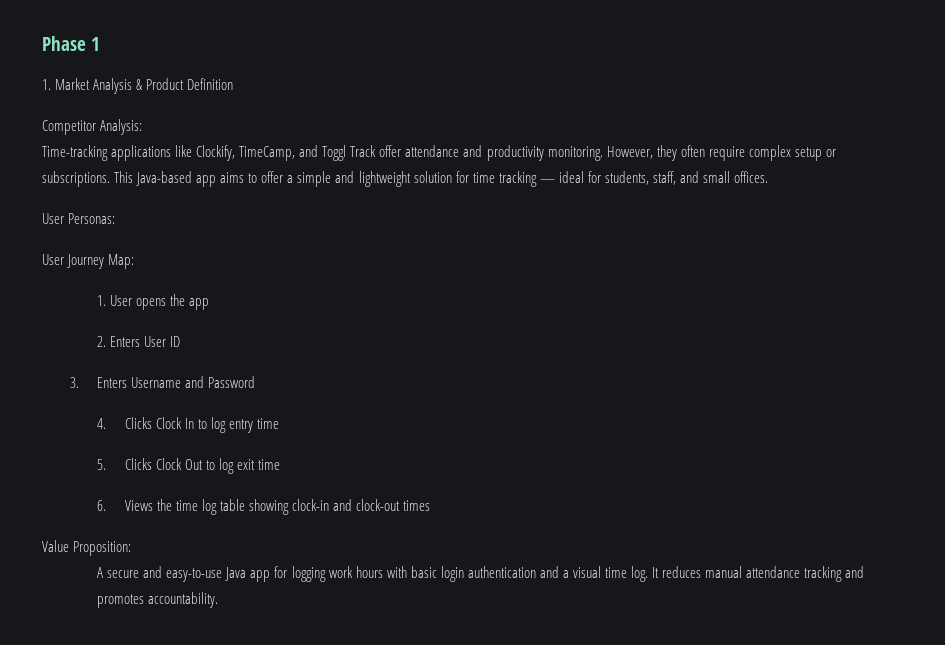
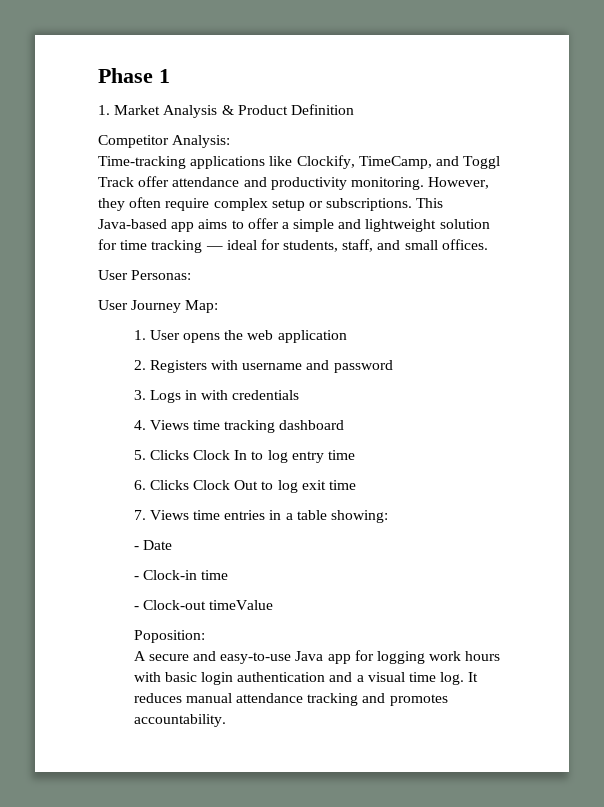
- 1. User opens the app
+ 1. User opens the web application
- 2. Enters User ID
- 3. Enters Username and Password
- 4. Clicks Clock In to log entry time
+ 2. Registers with username and password
+ 3. Logs in with credentials
+ 4. Views time tracking dashboard
+ 5. Clicks Clock In to log entry time
- 5. Clicks Clock Out to log exit time
+ 6. Clicks Clock Out to log exit time
- 6. Views the time log table showing clock-in and clock-out times
- Value Proposition:
+ 7. Views time entries in a table showing:
+ - Date
+ - Clock-in time
+ - Clock-out timeValue
+ Poposition:

